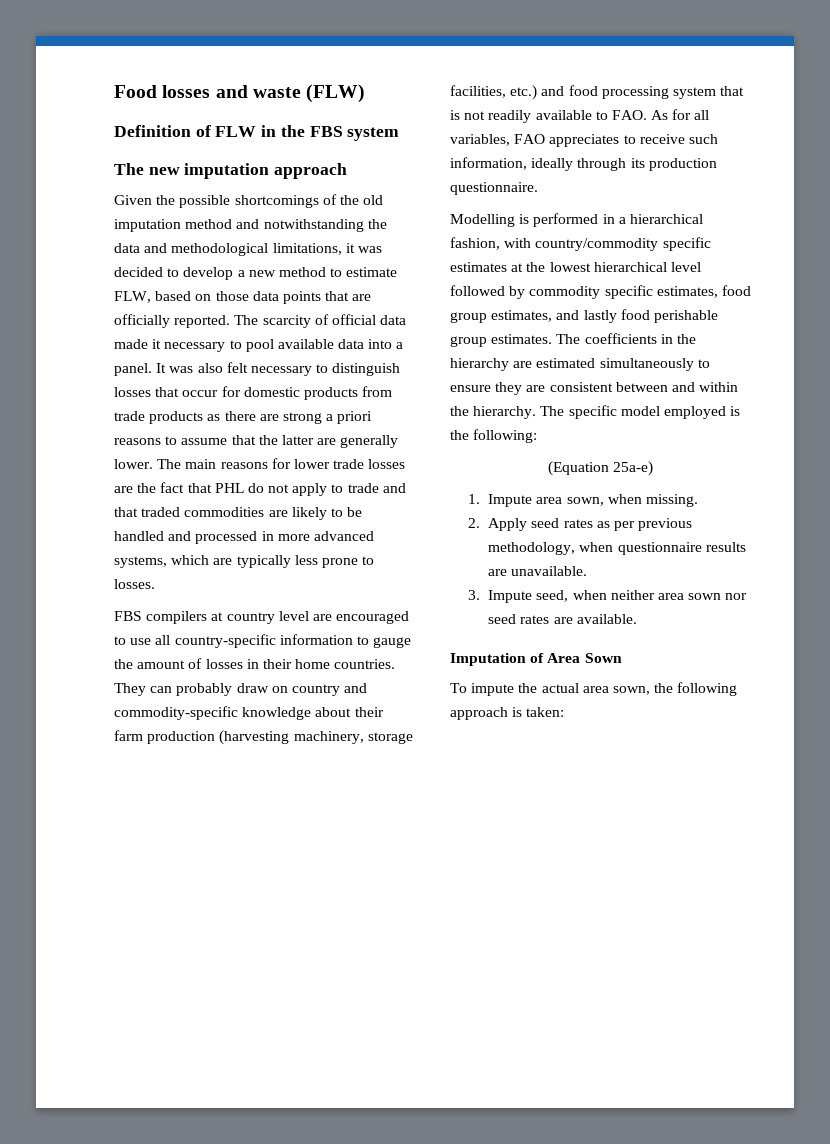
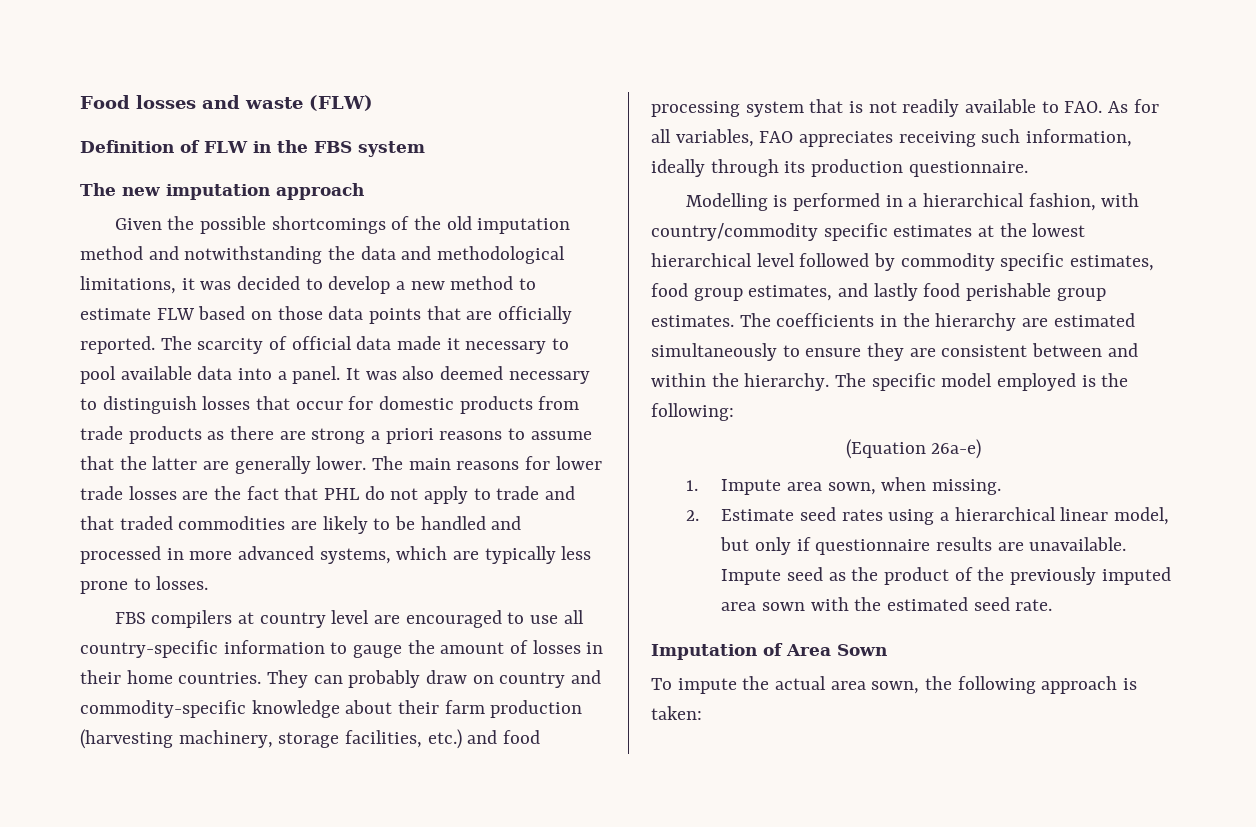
- Given the possible shortcomings of the old imputation method and notwithstanding the data and methodological limitations, it was decided to develop a new method to estimate FLW, based on those data points that are officially reported.
+ Given the possible shortcomings of the old imputation method and notwithstanding the data and methodological limitations, it was decided to develop a new method to estimate FLW based on those data points that are officially reported.
- It was also felt necessary to distinguish losses that occur for domestic products from trade products as there are strong a priori reasons to assume that the latter are generally lower.
+ It was also deemed necessary to distinguish losses that occur for domestic products from trade products as there are strong a priori reasons to assume that the latter are generally lower.
- They can probably draw on country and commodity-specific knowledge about their farm production (harvesting machinery, storage facilities, etc.) and food processing system that is not readily available to FAO. As for all variables, FAO appreciates to receive such information, ideally through its production questionnaire.
+ They can probably draw on country and commodity-specific knowledge about their farm production (harvesting machinery, storage facilities, etc.) and food processing system that is not readily available to FAO. As for all variables, FAO appreciates receiving such information, ideally through its production questionnaire.
- (Equation 25a-e)
+ (Equation 26a-e)
- 2. Apply seed rates as per previous methodology, when questionnaire results are unavailable.
- 3. Impute seed, when neither area sown nor seed rates are available.
+ 2. Estimate seed rates using a hierarchical linear model, but only if questionnaire results are unavailable. Impute seed as the product of the previously imputed area sown with the estimated seed rate.

